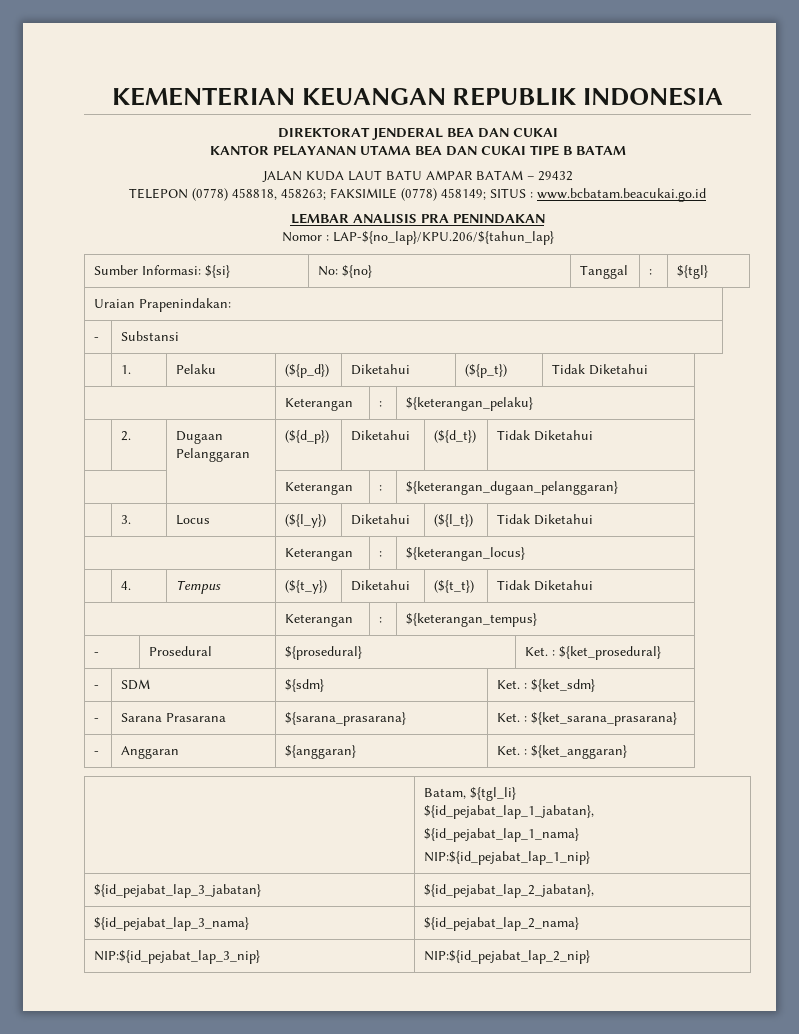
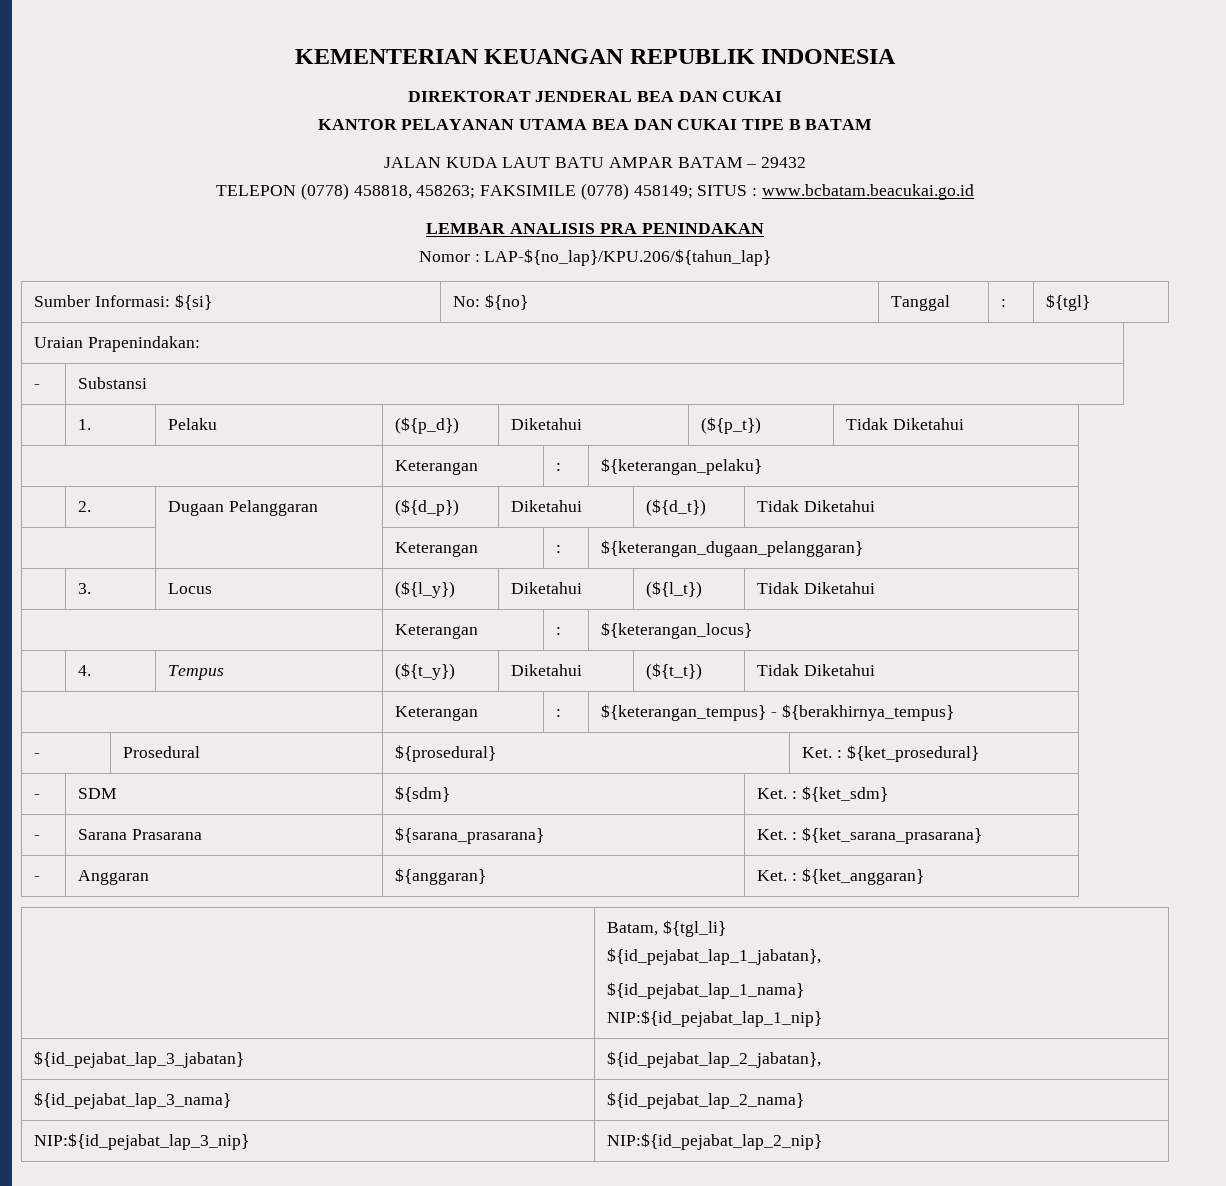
- | Keterangan | : | ${keterangan_tempus}
+ | Keterangan | : | ${keterangan_tempus} - ${berakhirnya_tempus}

